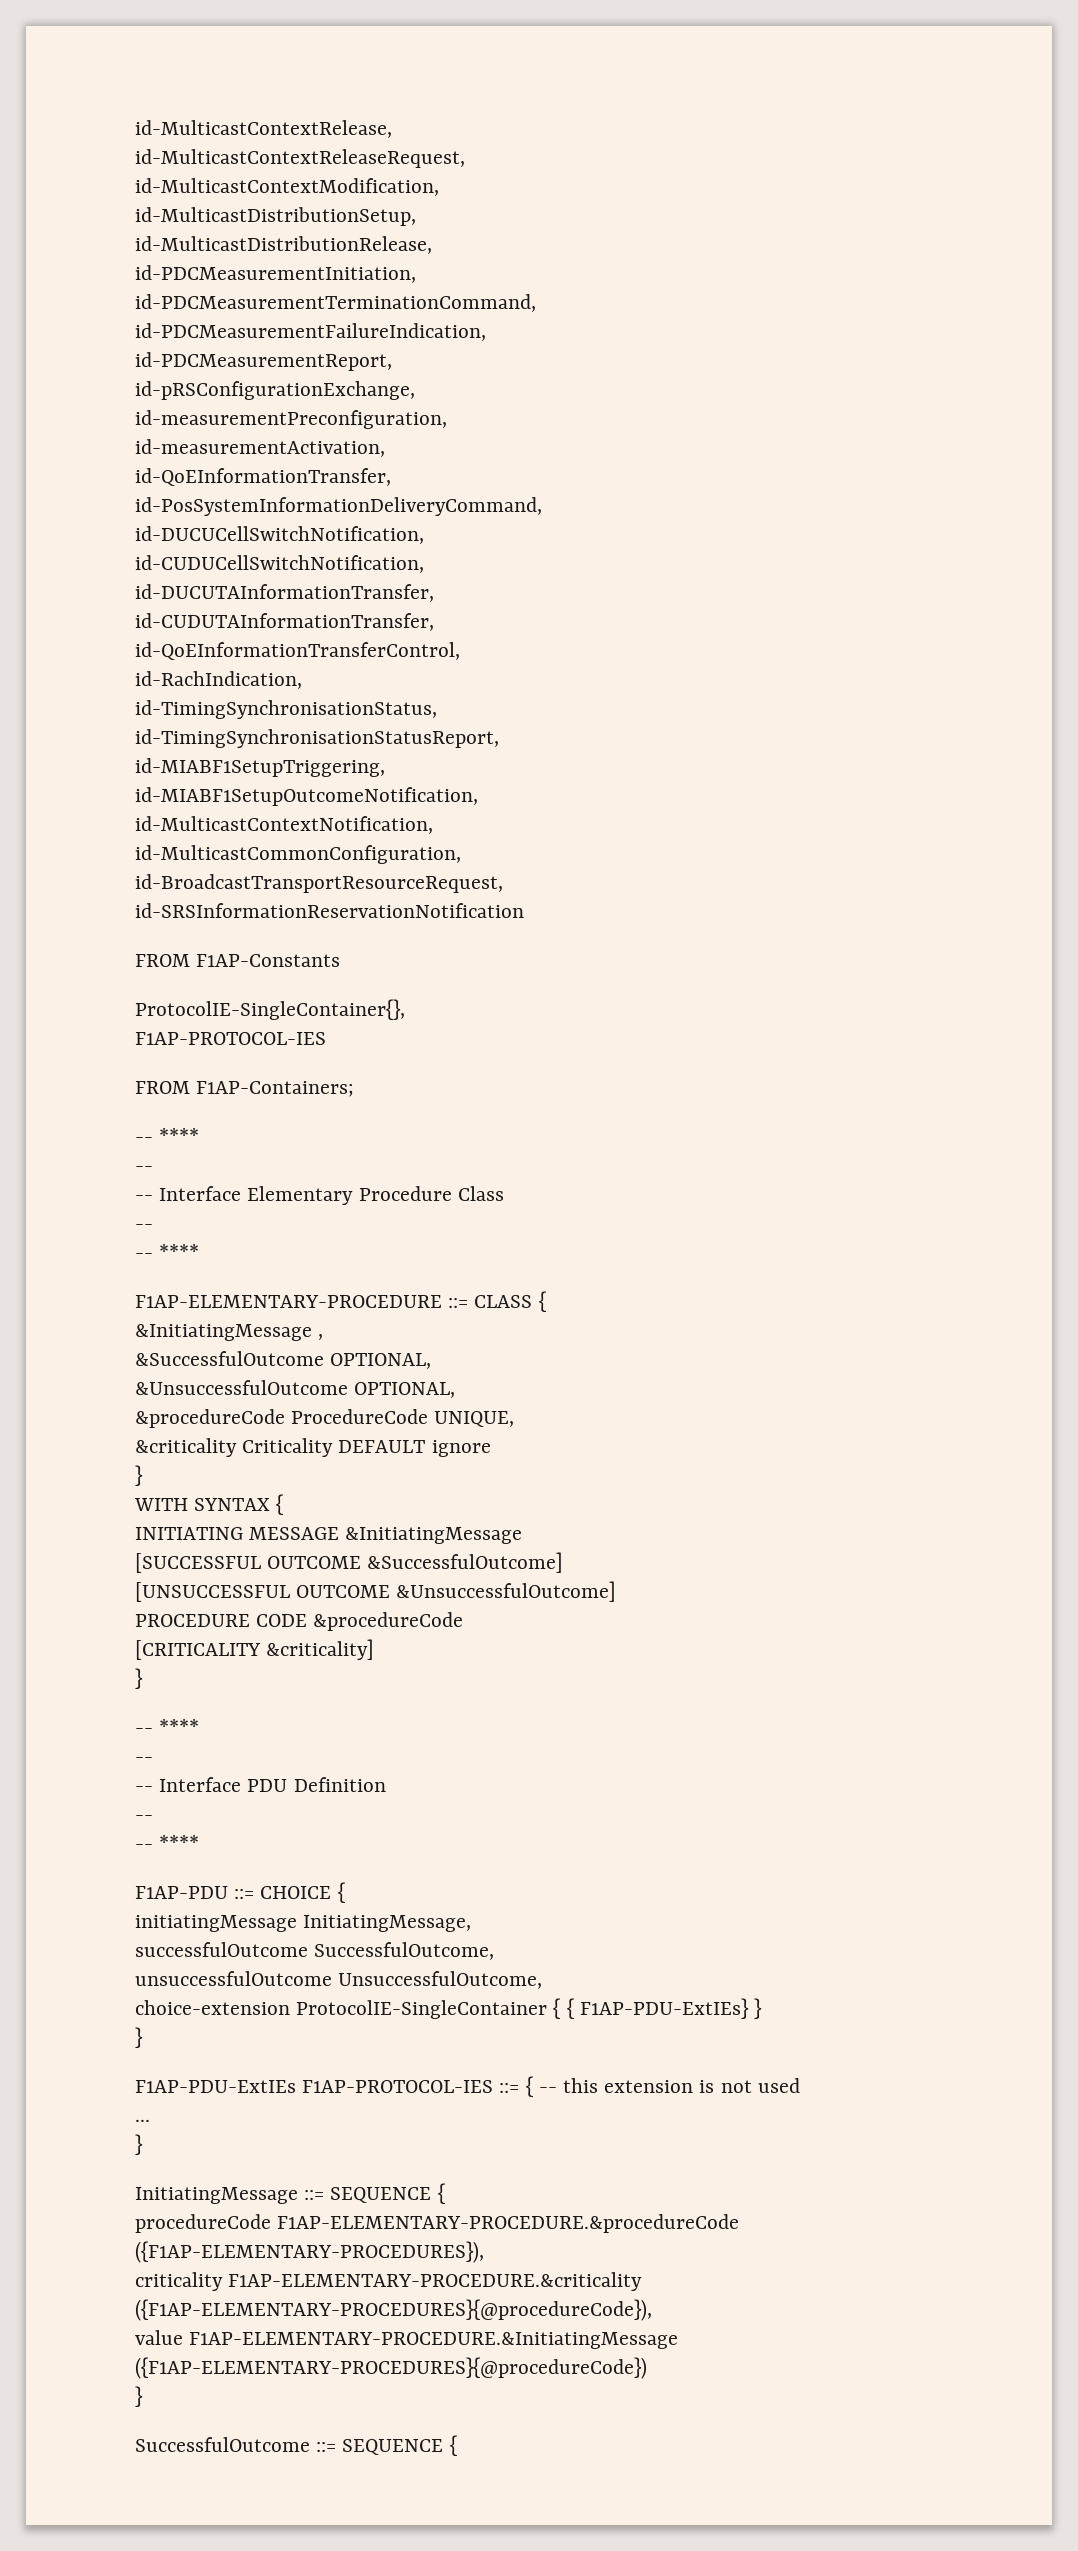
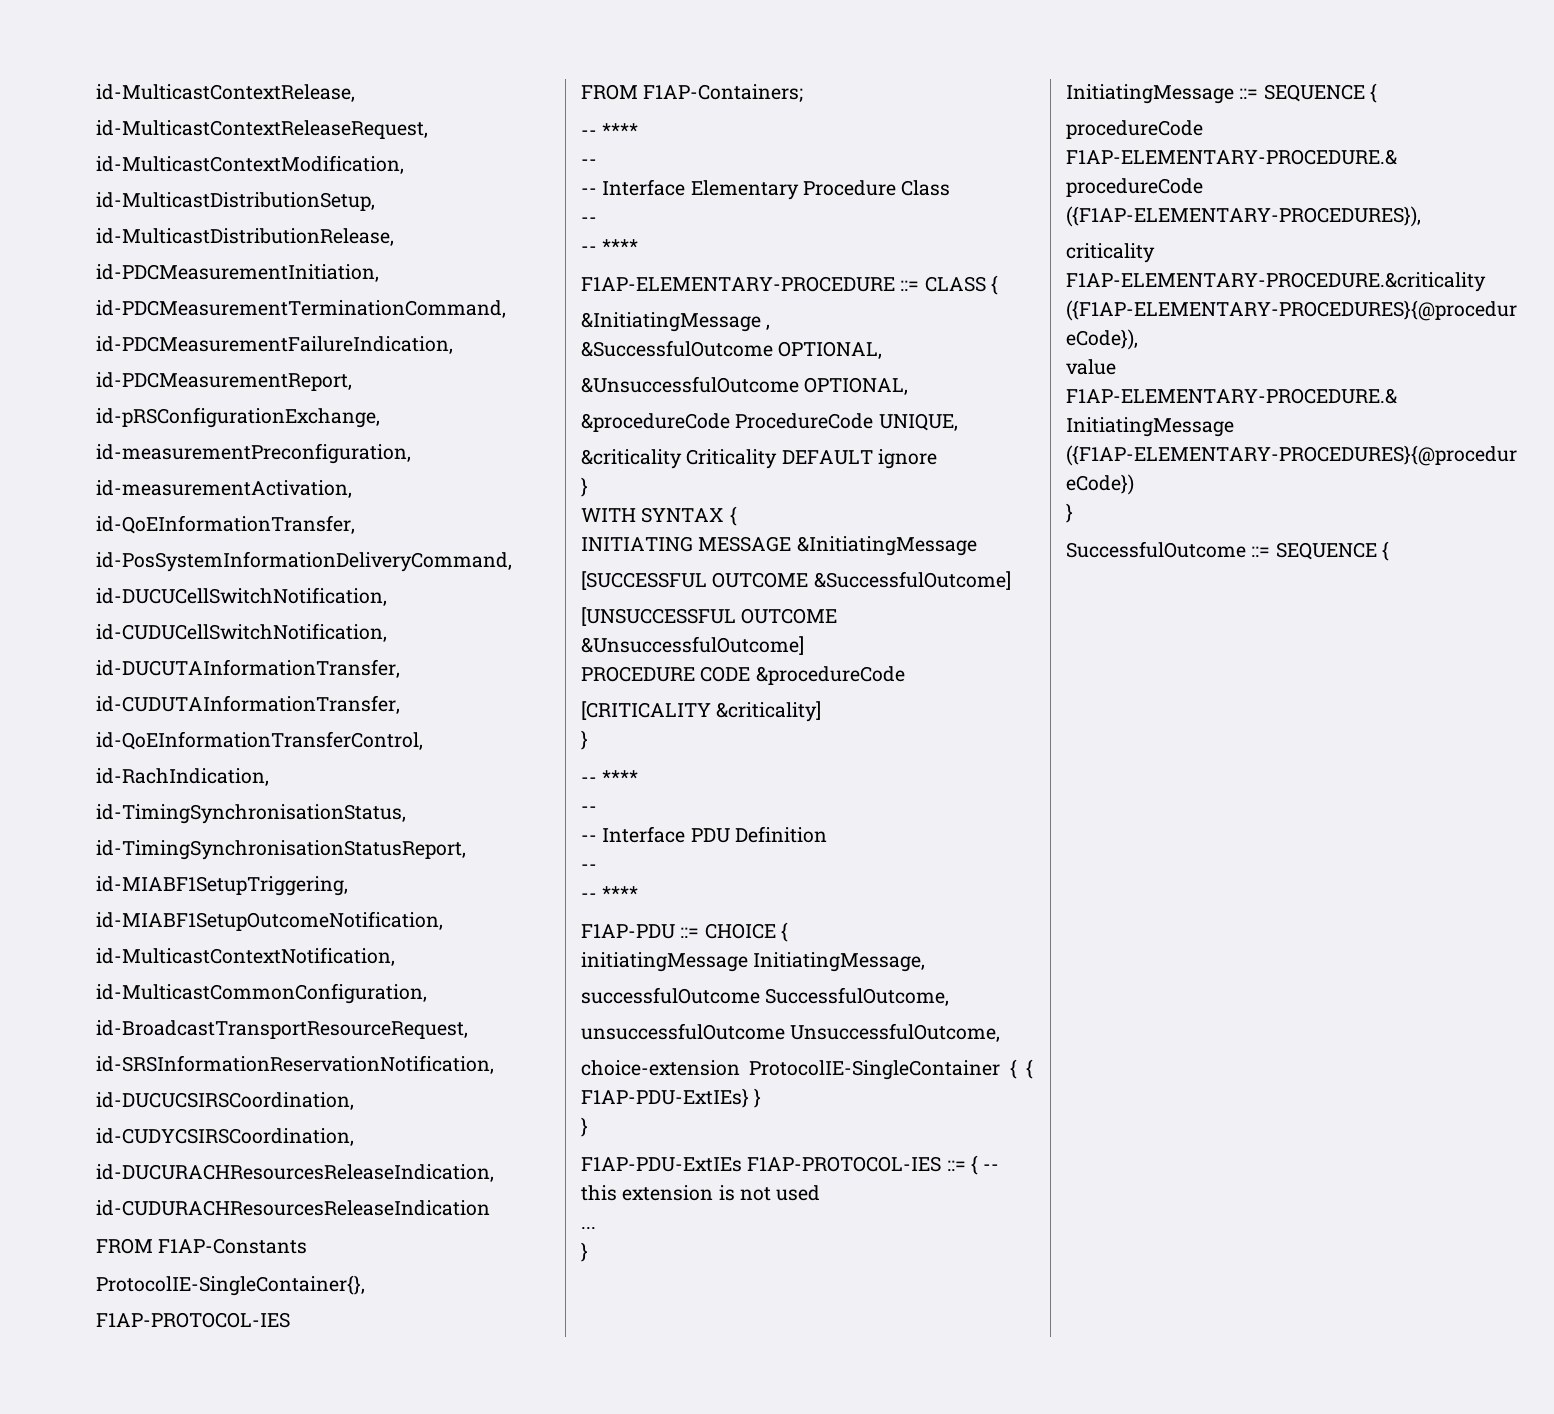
- id-SRSInformationReservationNotification
+ id-SRSInformationReservationNotification,
+ id-DUCUCSIRSCoordination,
+ id-CUDYCSIRSCoordination,
+ id-DUCURACHResourcesReleaseIndication,
+ id-CUDURACHResourcesReleaseIndication

